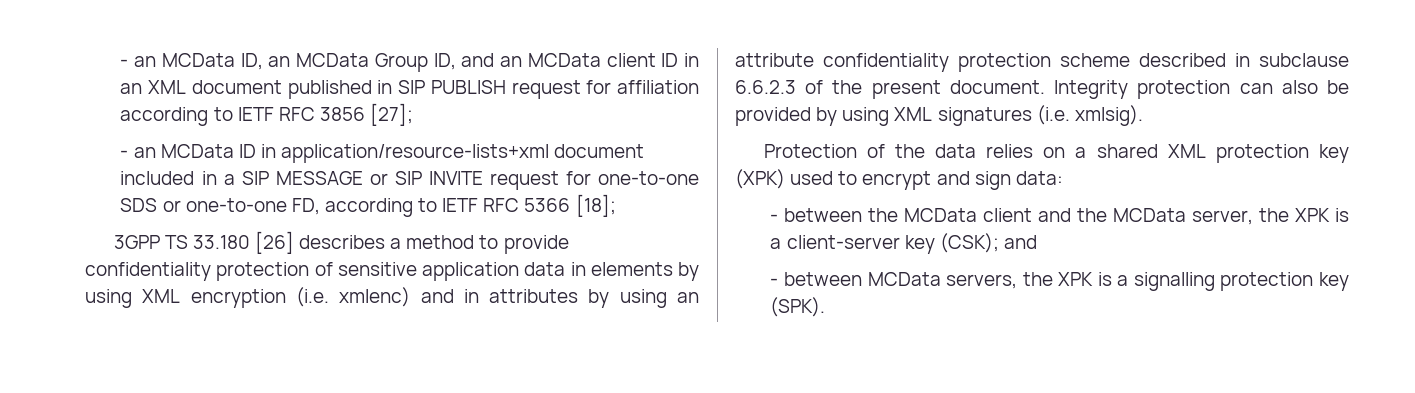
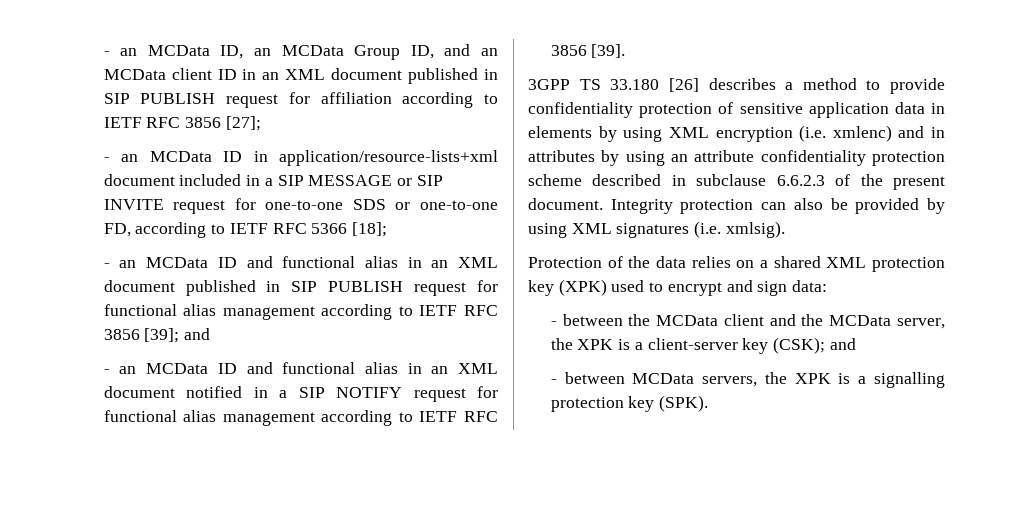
+ - an MCData ID and functional alias in an XML document published in SIP PUBLISH request for functional alias management according to IETF RFC 3856 [39]; and
+ - an MCData ID and functional alias in an XML document notified in a SIP NOTIFY request for functional alias management according to IETF RFC 3856 [39].

